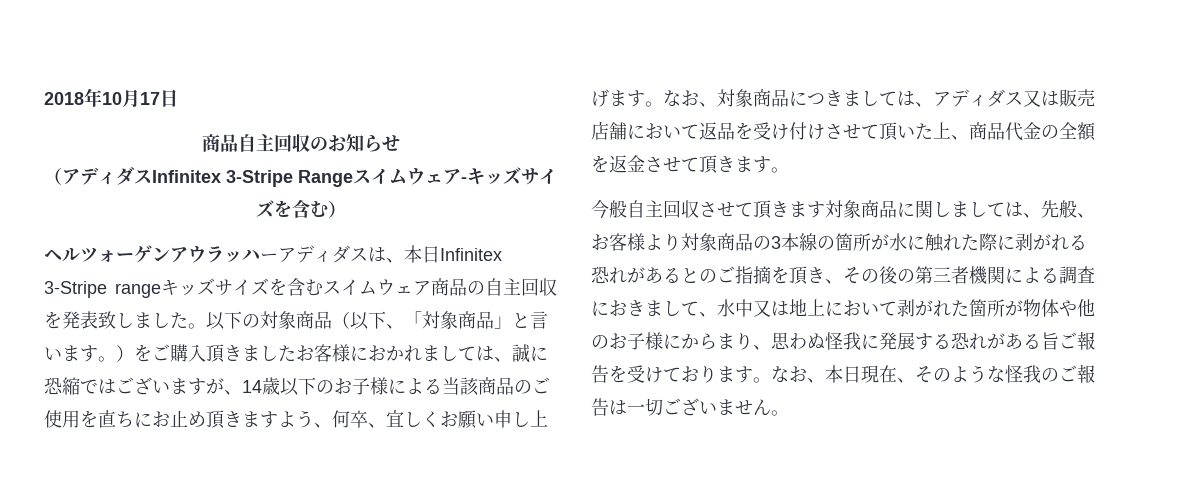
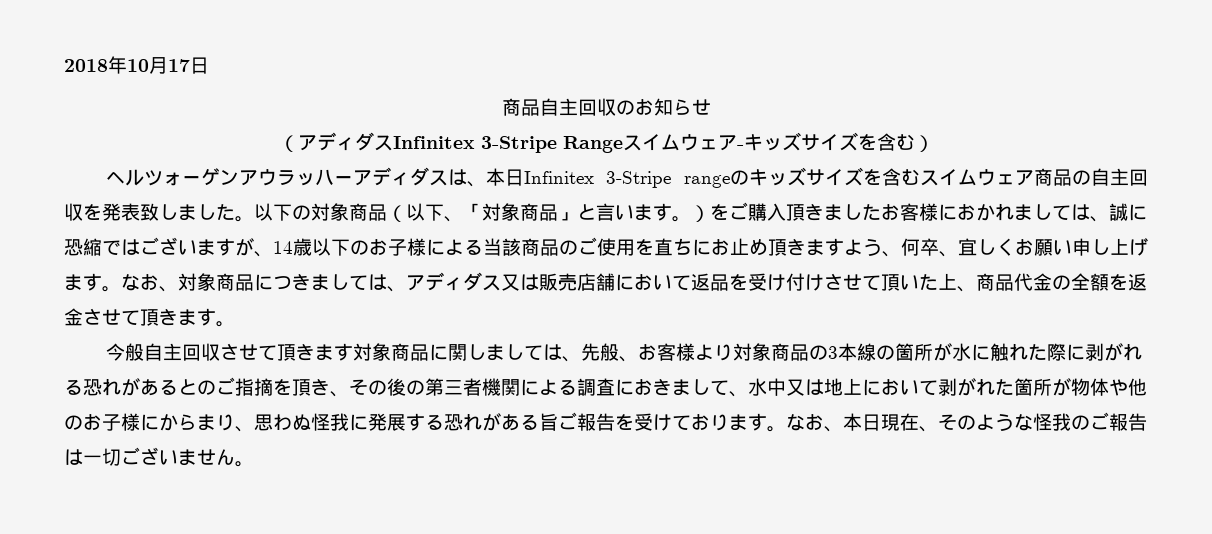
- ヘルツォーゲンアウラッハーアディダスは、本日Infinitex 3-Stripe rangeキッズサイズを含むスイムウェア商品の自主回収を発表致しました。
+ ヘルツォーゲンアウラッハーアディダスは、本日Infinitex 3-Stripe rangeのキッズサイズを含むスイムウェア商品の自主回収を発表致しました。

